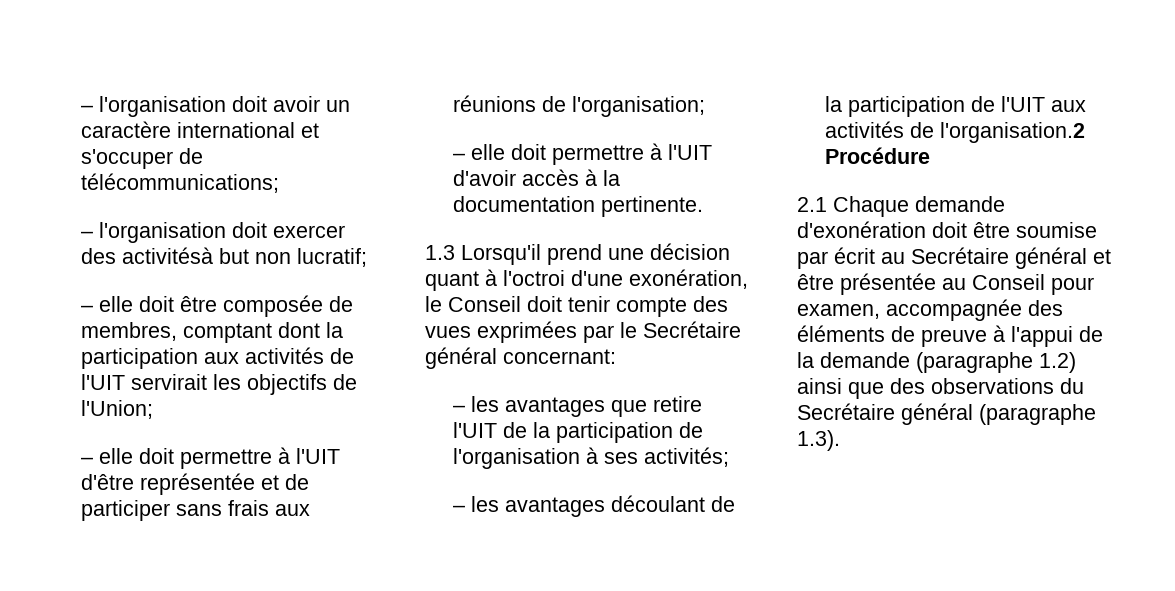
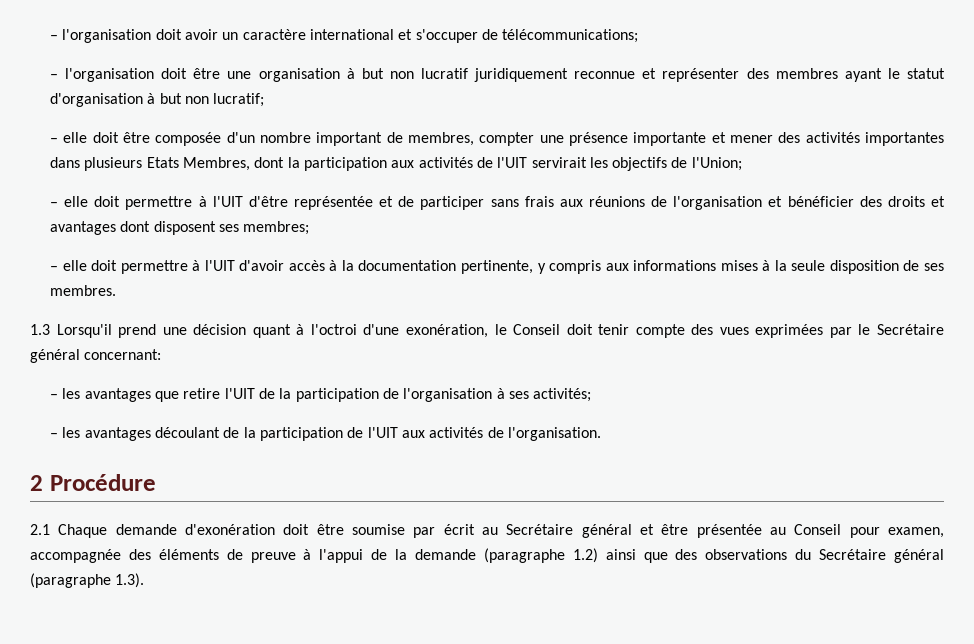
- – l'organisation doit exercer des activitésà but non lucratif;
+ – l'organisation doit être une organisation à but non lucratif juridiquement reconnue et représenter des membres ayant le statut d'organisation à but non lucratif;
- – elle doit être composée de membres, comptant dont la participation aux activités de l'UIT servirait les objectifs de l'Union;
+ – elle doit être composée d'un nombre important de membres, compter une présence importante et mener des activités importantes dans plusieurs Etats Membres, dont la participation aux activités de l'UIT servirait les objectifs de l'Union;
- – elle doit permettre à l'UIT d'être représentée et de participer sans frais aux réunions de l'organisation;
+ – elle doit permettre à l'UIT d'être représentée et de participer sans frais aux réunions de l'organisation et bénéficier des droits et avantages dont disposent ses membres;
- – elle doit permettre à l'UIT d'avoir accès à la documentation pertinente.
+ – elle doit permettre à l'UIT d'avoir accès à la documentation pertinente, y compris aux informations mises à la seule disposition de ses membres.
- – les avantages découlant de la participation de l'UIT aux activités de l'organisation.2 Procédure
+ – les avantages découlant de la participation de l'UIT aux activités de l'organisation.
+ 2 Procédure

